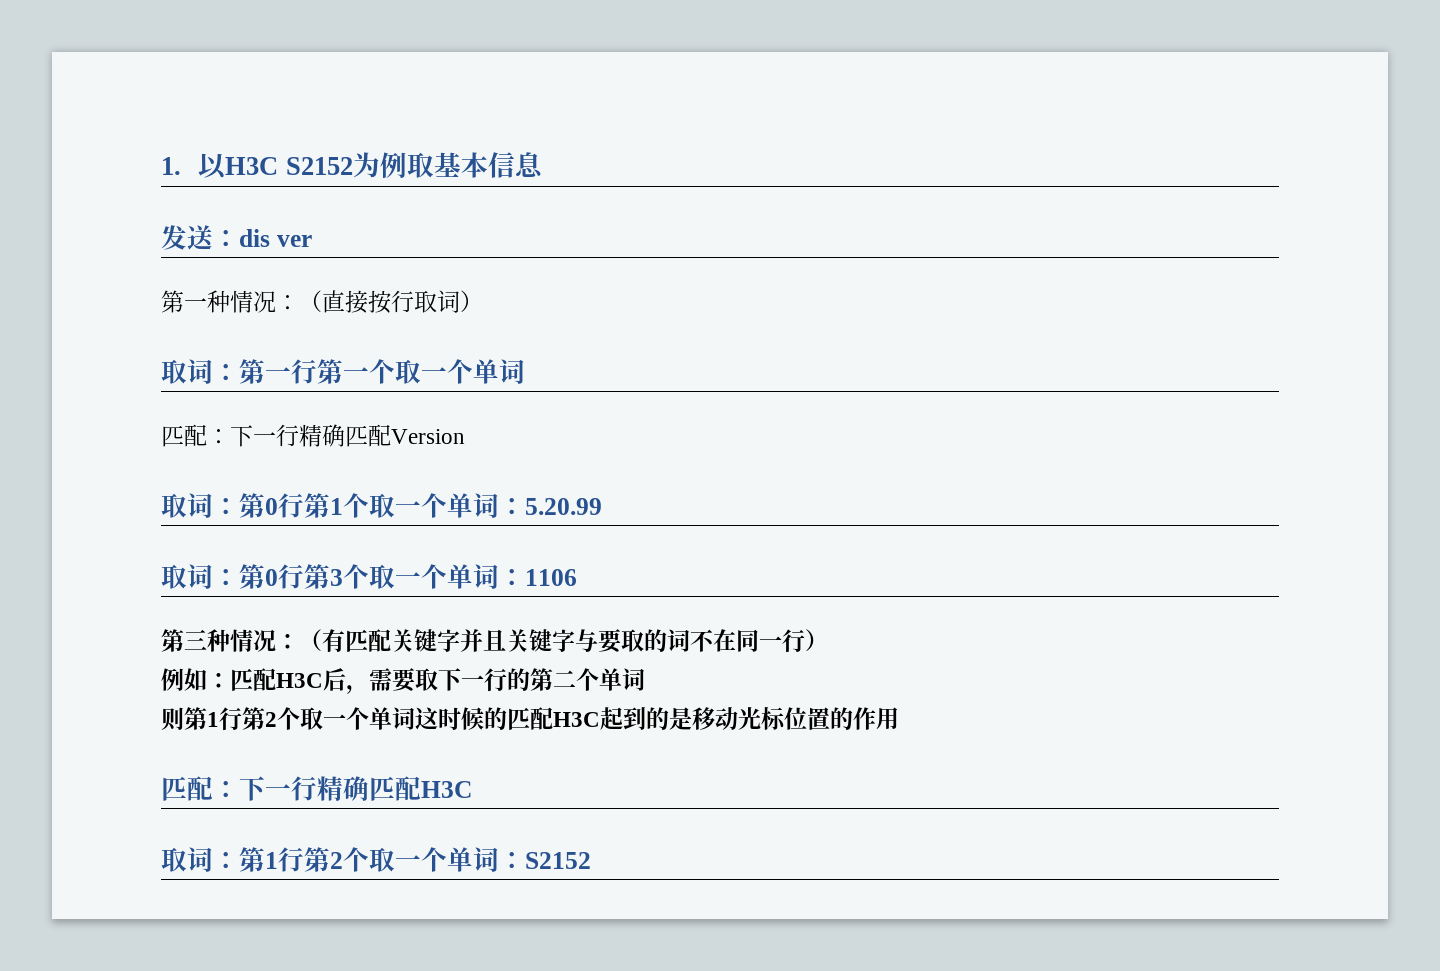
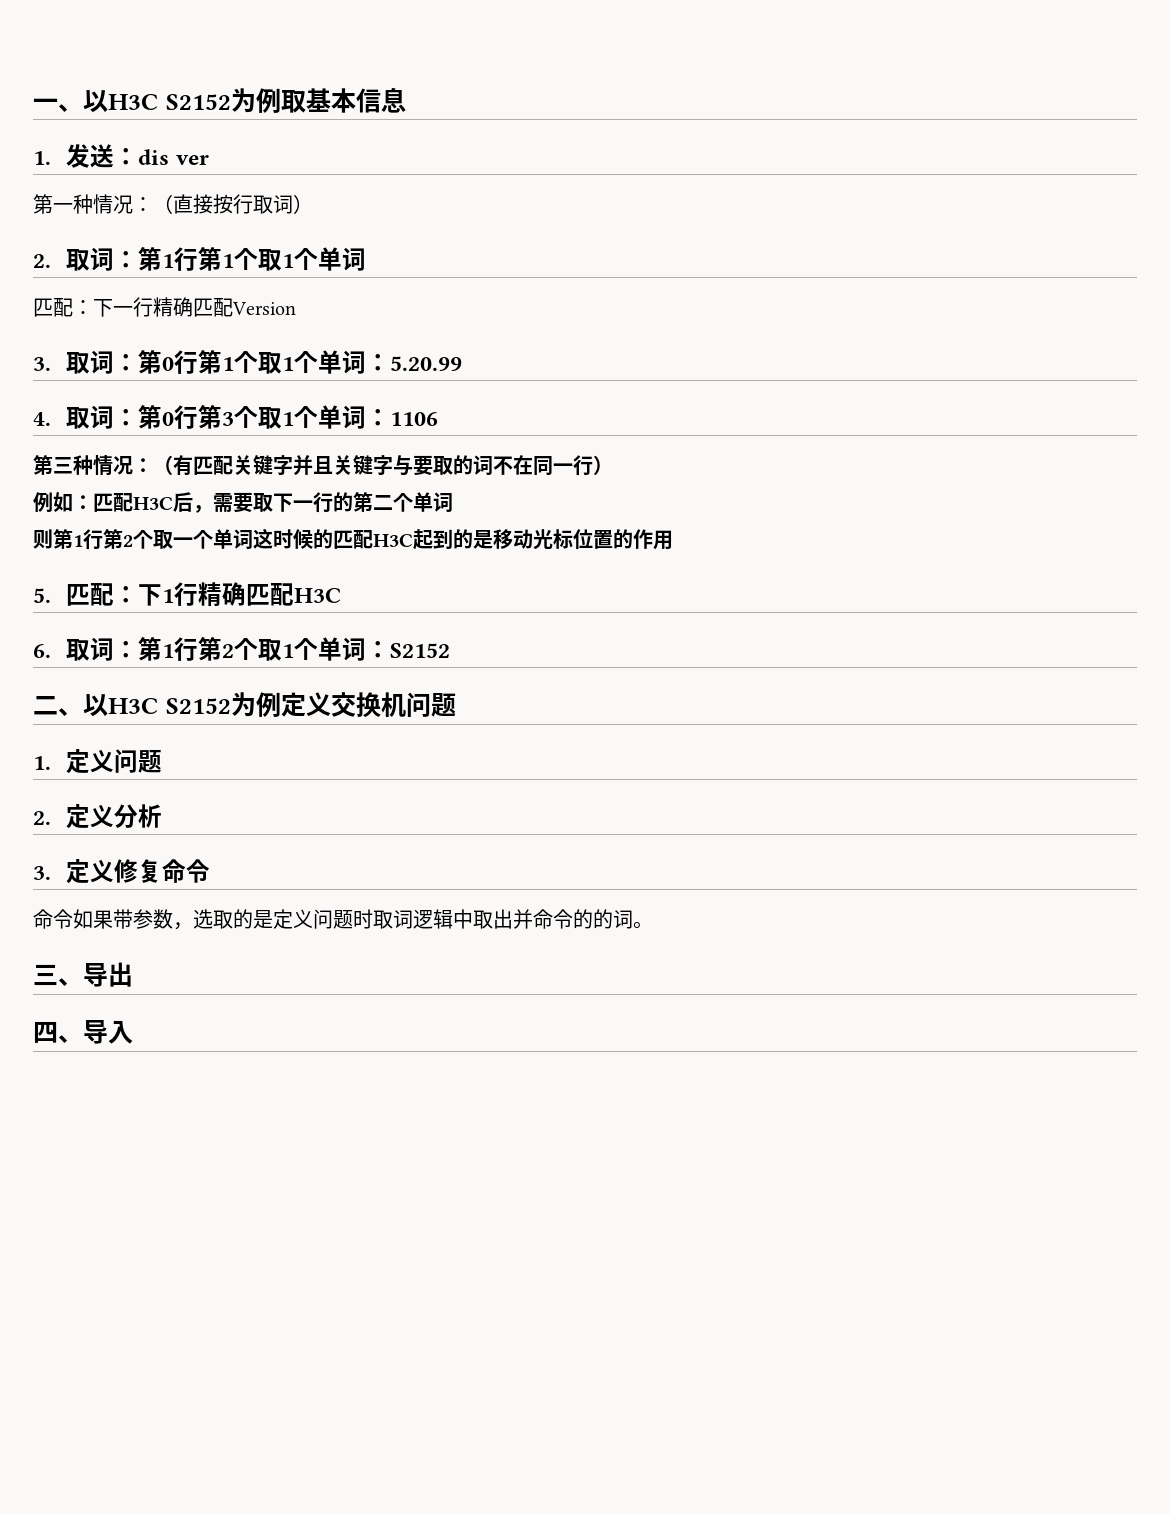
- 1.以H3C S2152为例取基本信息
+ 一、以H3C S2152为例取基本信息
- 发送：dis ver
+ 1.发送：dis ver
- 取词：第一行第一个取一个单词
+ 2.取词：第1行第1个取1个单词
- 取词：第0行第1个取一个单词：5.20.99
+ 3.取词：第0行第1个取1个单词：5.20.99
- 取词：第0行第3个取一个单词：1106
+ 4.取词：第0行第3个取1个单词：1106
- 匹配：下一行精确匹配H3C
+ 5.匹配：下1行精确匹配H3C
- 取词：第1行第2个取一个单词：S2152
+ 6.取词：第1行第2个取1个单词：S2152
+ 二、以H3C S2152为例定义交换机问题
+ 1.定义问题
+ 2.定义分析
+ 3.定义修复命令
+ 命令如果带参数，选取的是定义问题时取词逻辑中取出并命令的的词。
+ 三、导出
+ 四、导入

